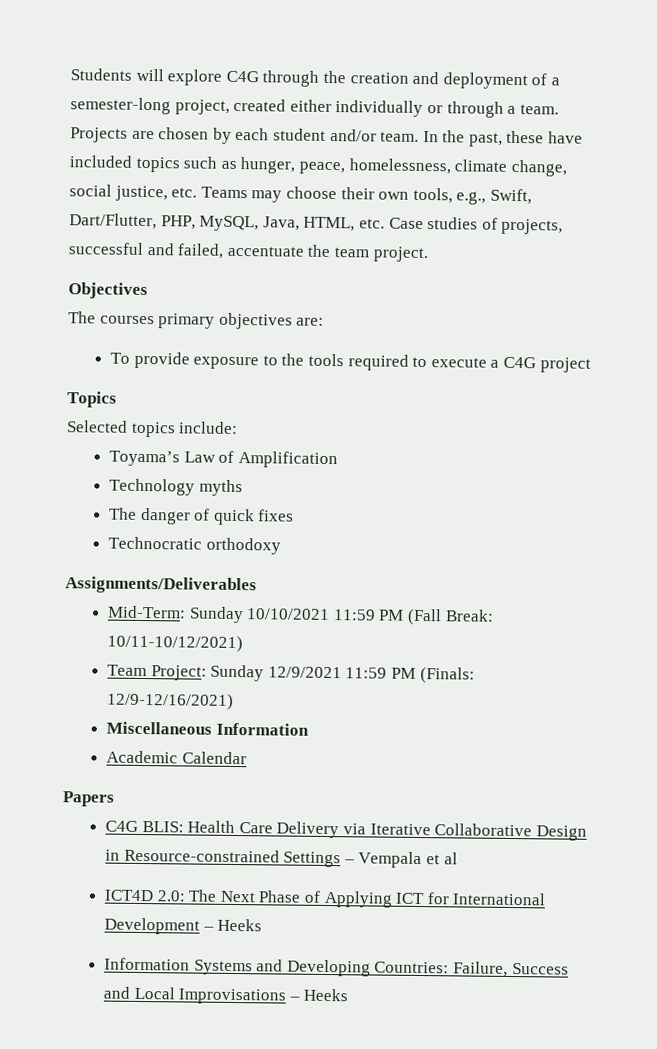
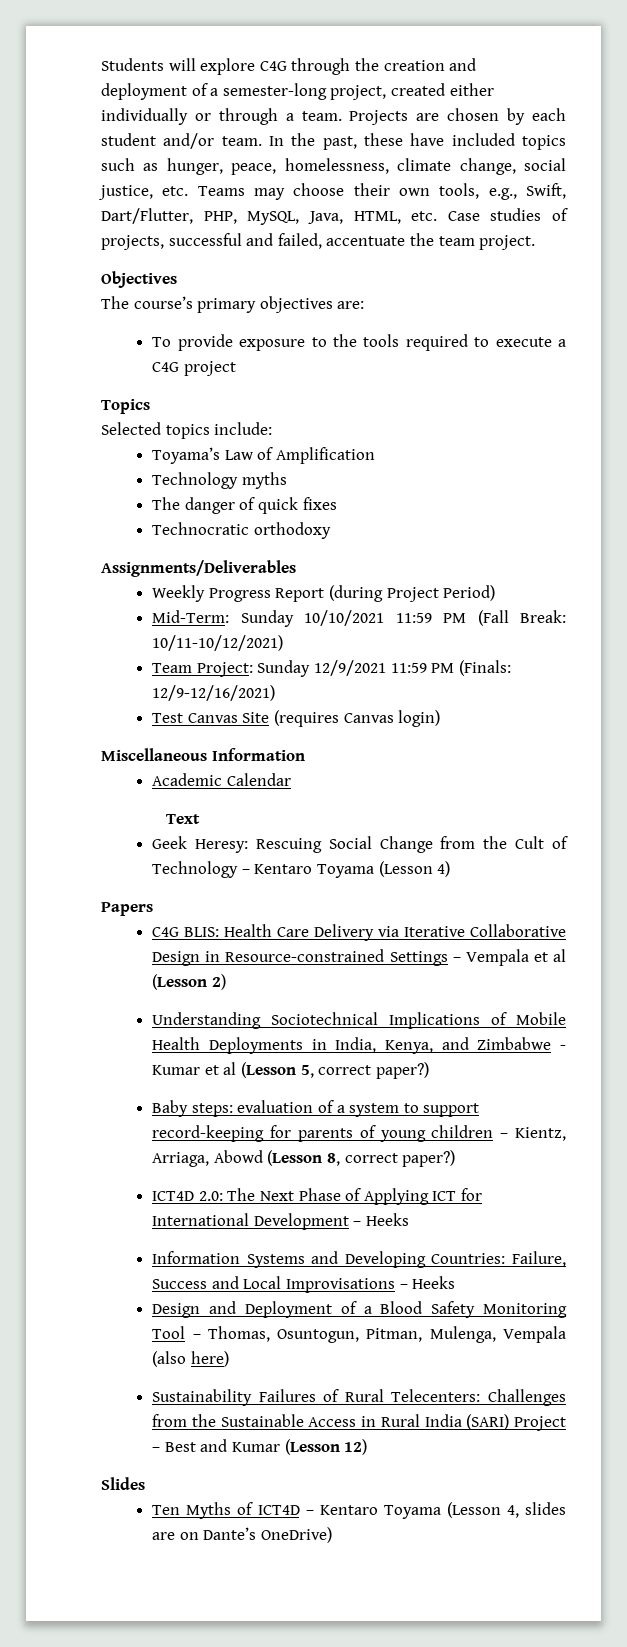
- The courses primary objectives are:
+ The course’s primary objectives are:
+ Weekly Progress Report (during Project Period)
+ Test Canvas Site (requires Canvas login)
  Miscellaneous Information
  Academic Calendar
+ Text
+ Geek Heresy: Rescuing Social Change from the Cult of Technology – Kentaro Toyama (Lesson 4)
- C4G BLIS: Health Care Delivery via Iterative Collaborative Design in Resource-constrained Settings – Vempala et al
+ C4G BLIS: Health Care Delivery via Iterative Collaborative Design in Resource-constrained Settings – Vempala et al (Lesson 2)
+ Understanding Sociotechnical Implications of Mobile Health Deployments in India, Kenya, and Zimbabwe - Kumar et al (Lesson 5, correct paper?)
+ Baby steps: evaluation of a system to support record-keeping for parents of young children – Kientz, Arriaga, Abowd (Lesson 8, correct paper?)
+ Design and Deployment of a Blood Safety Monitoring Tool – Thomas, Osuntogun, Pitman, Mulenga, Vempala (also here)
+ Sustainability Failures of Rural Telecenters: Challenges from the Sustainable Access in Rural India (SARI) Project – Best and Kumar (Lesson 12)
+ Slides
+ Ten Myths of ICT4D – Kentaro Toyama (Lesson 4, slides are on Dante’s OneDrive)

